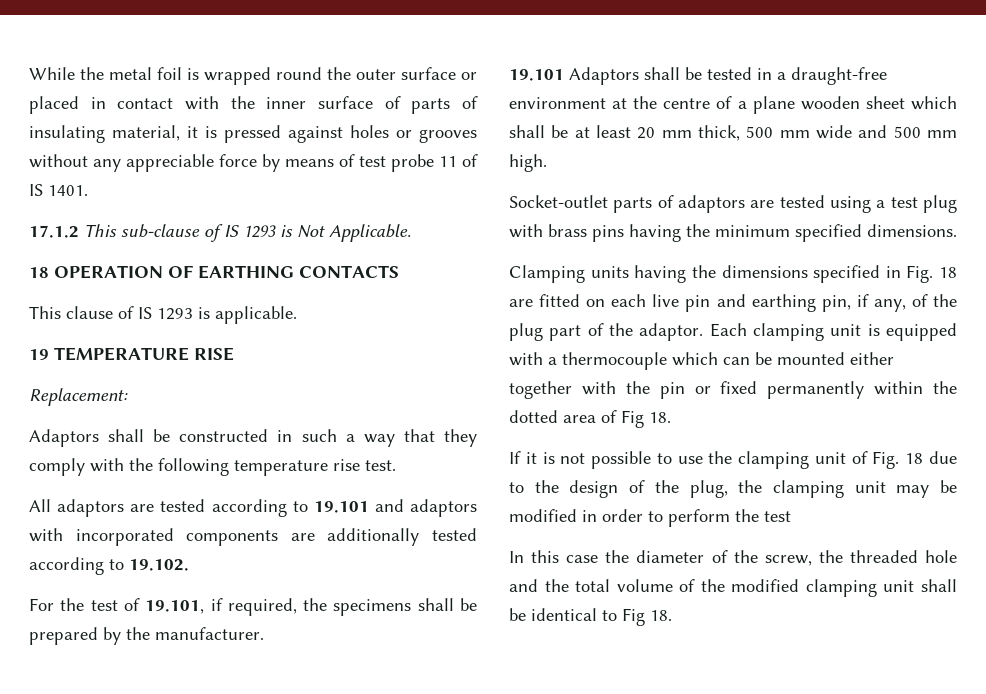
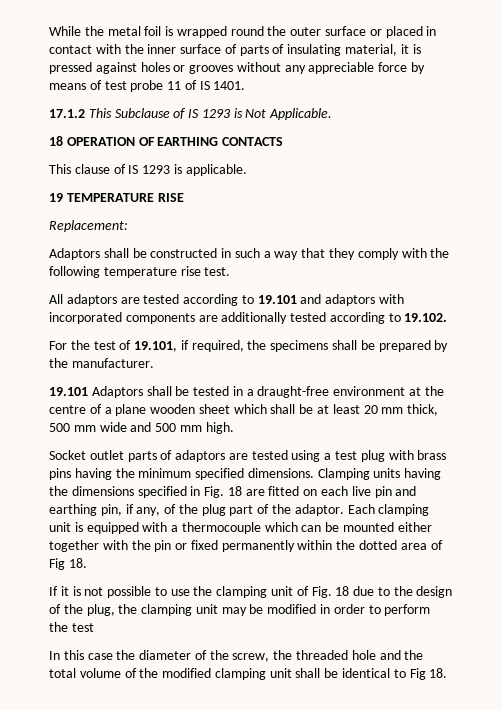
- 17.1.2 This sub-clause of IS 1293 is Not Applicable.
+ 17.1.2 This Subclause of IS 1293 is Not Applicable.
- Socket-outlet parts of adaptors are tested using a test plug with brass pins having the minimum specified dimensions.
- Clamping units having the dimensions specified in Fig. 18 are fitted on each live pin and earthing pin, if any, of the plug part of the adaptor.
+ Socket outlet parts of adaptors are tested using a test plug with brass pins having the minimum specified dimensions. Clamping units having the dimensions specified in Fig. 18 are fitted on each live pin and earthing pin, if any, of the plug part of the adaptor.

